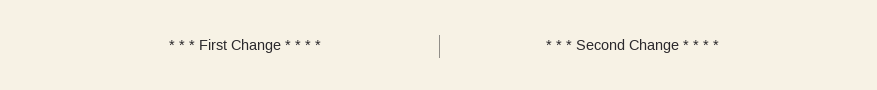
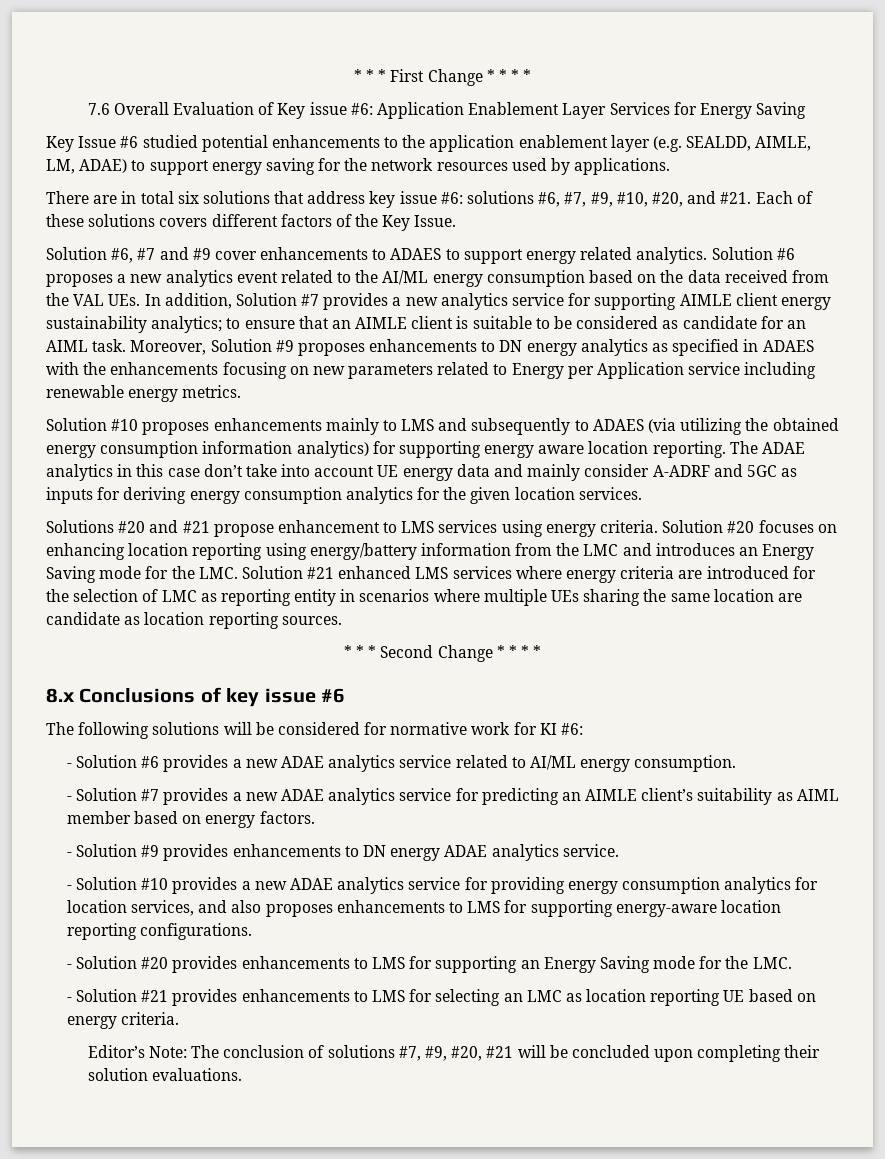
+ 7.6 Overall Evaluation of Key issue #6: Application Enablement Layer Services for Energy Saving
+ Key Issue #6 studied potential enhancements to the application enablement layer (e.g. SEALDD, AIMLE, LM, ADAE) to support energy saving for the network resources used by applications.
+ There are in total six solutions that address key issue #6: solutions #6, #7, #9, #10, #20, and #21. Each of these solutions covers different factors of the Key Issue.
+ Solution #6, #7 and #9 cover enhancements to ADAES to support energy related analytics. Solution #6 proposes a new analytics event related to the AI/ML energy consumption based on the data received from the VAL UEs. In addition, Solution #7 provides a new analytics service for supporting AIMLE client energy sustainability analytics; to ensure that an AIMLE client is suitable to be considered as candidate for an AIML task. Moreover, Solution #9 proposes enhancements to DN energy analytics as specified in ADAES with the enhancements focusing on new parameters related to Energy per Application service including renewable energy metrics.
+ Solution #10 proposes enhancements mainly to LMS and subsequently to ADAES (via utilizing the obtained energy consumption information analytics) for supporting energy aware location reporting. The ADAE analytics in this case don’t take into account UE energy data and mainly consider A-ADRF and 5GC as inputs for deriving energy consumption analytics for the given location services.
+ Solutions #20 and #21 propose enhancement to LMS services using energy criteria. Solution #20 focuses on enhancing location reporting using energy/battery information from the LMC and introduces an Energy Saving mode for the LMC. Solution #21 enhanced LMS services where energy criteria are introduced for the selection of LMC as reporting entity in scenarios where multiple UEs sharing the same location are candidate as location reporting sources.
+ 8.x Conclusions of key issue #6
+ The following solutions will be considered for normative work for KI #6:
+ - Solution #6 provides a new ADAE analytics service related to AI/ML energy consumption.
+ - Solution #7 provides a new ADAE analytics service for predicting an AIMLE client’s suitability as AIML member based on energy factors.
+ - Solution #9 provides enhancements to DN energy ADAE analytics service.
+ - Solution #10 provides a new ADAE analytics service for providing energy consumption analytics for location services, and also proposes enhancements to LMS for supporting energy-aware location reporting configurations.
+ - Solution #20 provides enhancements to LMS for supporting an Energy Saving mode for the LMC.
+ - Solution #21 provides enhancements to LMS for selecting an LMC as location reporting UE based on energy criteria.
+ Editor’s Note: The conclusion of solutions #7, #9, #20, #21 will be concluded upon completing their solution evaluations.

